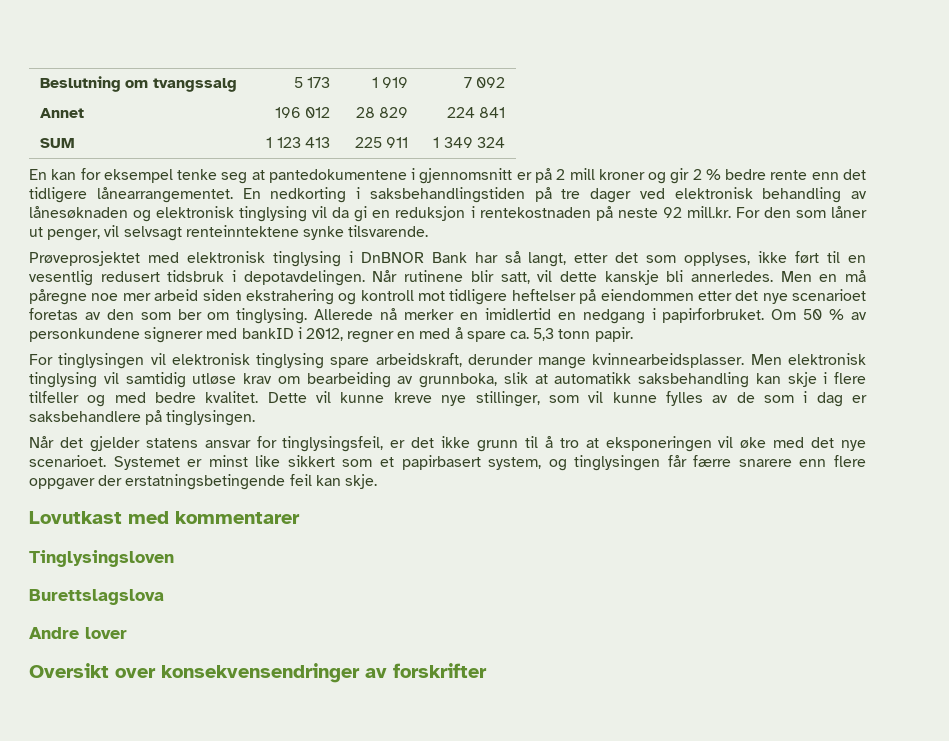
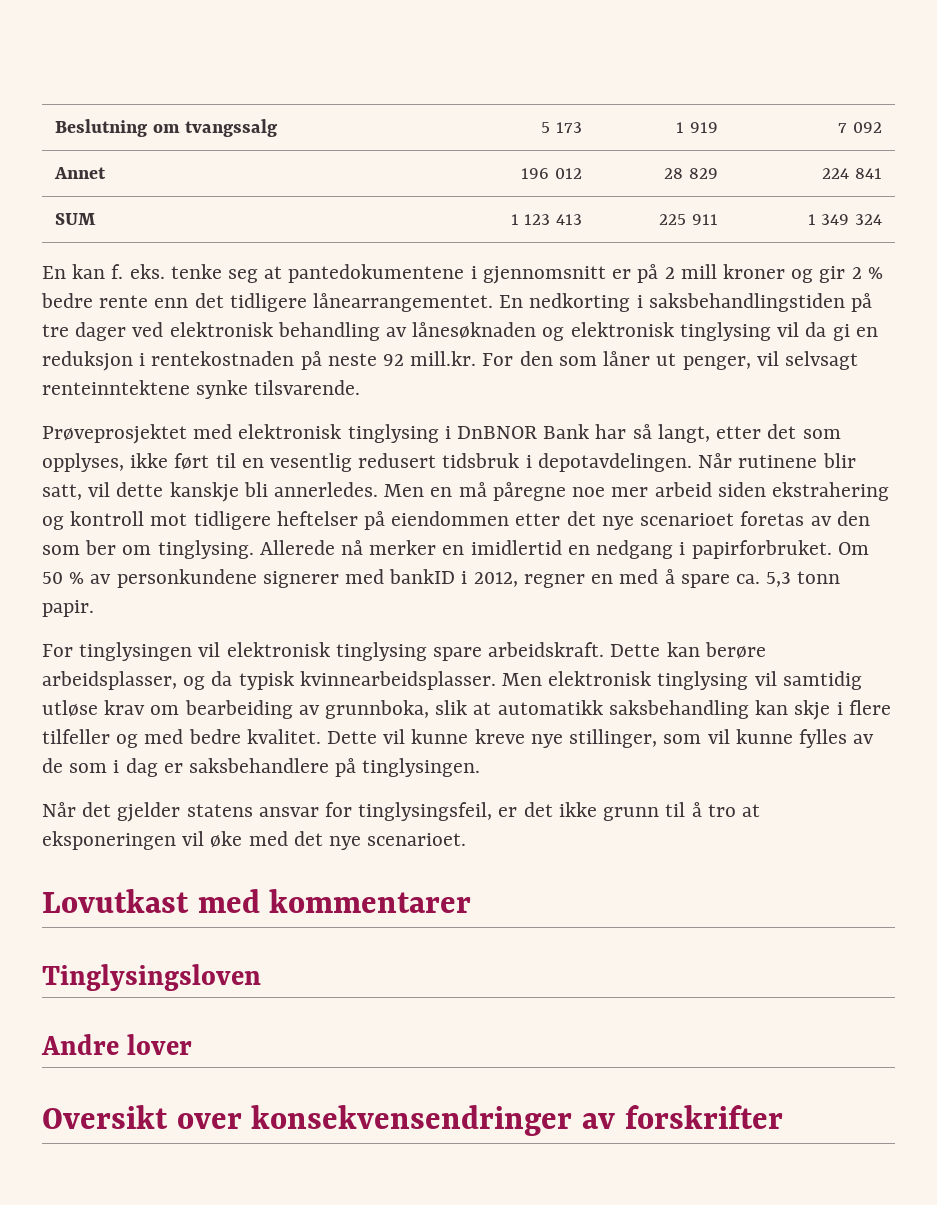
- En kan for eksempel tenke seg at pantedokumentene i gjennomsnitt er på 2 mill kroner og gir 2 % bedre rente enn det tidligere lånearrangementet.
+ En kan f. eks. tenke seg at pantedokumentene i gjennomsnitt er på 2 mill kroner og gir 2 % bedre rente enn det tidligere lånearrangementet.
- For tinglysingen vil elektronisk tinglysing spare arbeidskraft, derunder mange kvinnearbeidsplasser.
+ For tinglysingen vil elektronisk tinglysing spare arbeidskraft. Dette kan berøre arbeidsplasser, og da typisk kvinnearbeidsplasser.
- Systemet er minst like sikkert som et papirbasert system, og tinglysingen får færre snarere enn flere oppgaver der erstatningsbetingende feil kan skje.
- Burettslagslova

